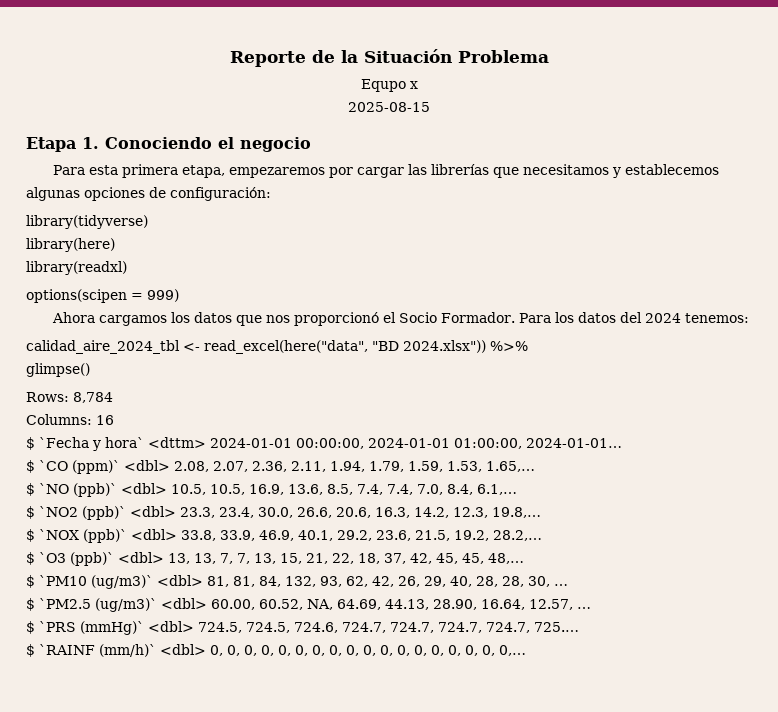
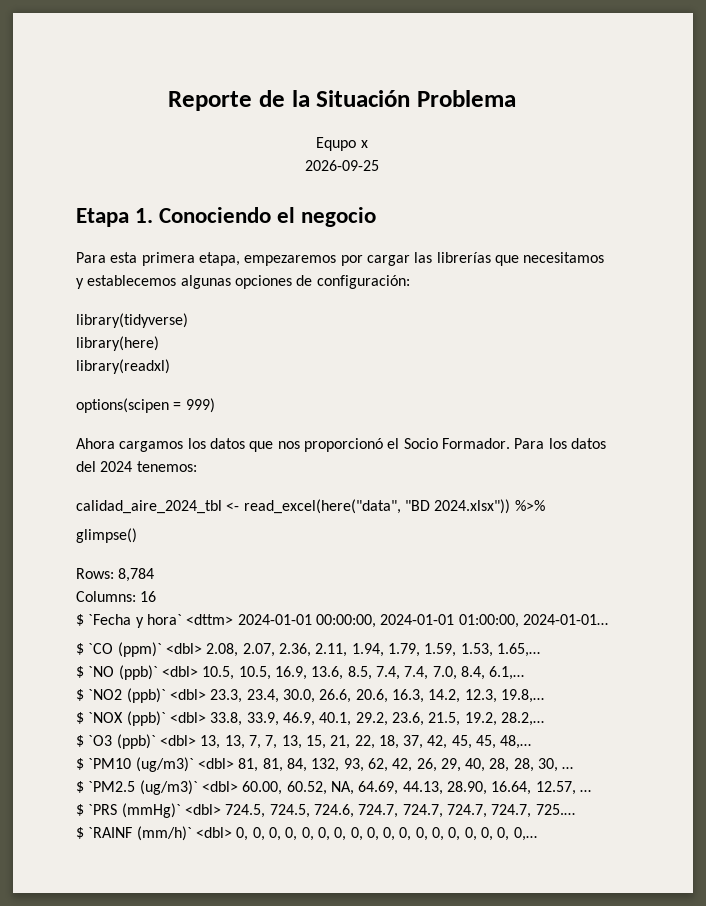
- 2025-08-15
+ 2026-09-25

